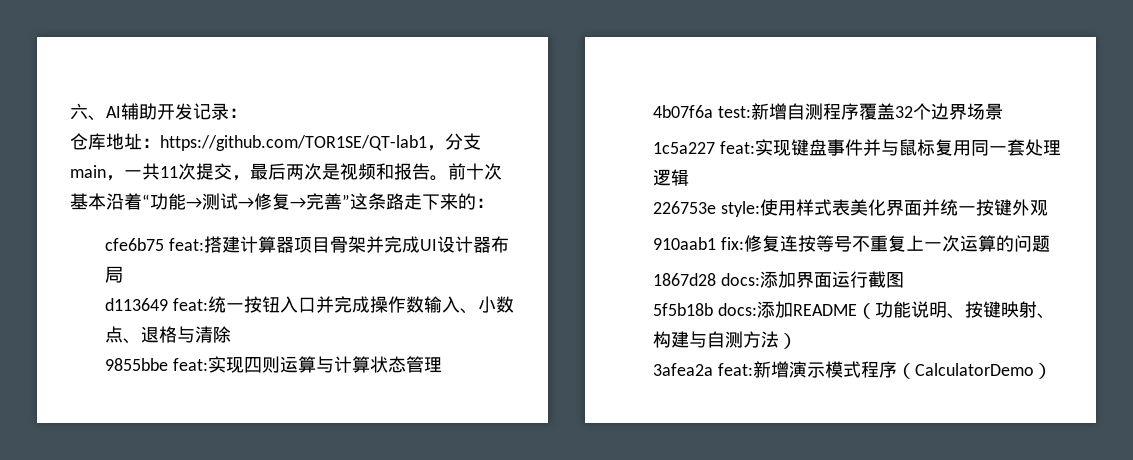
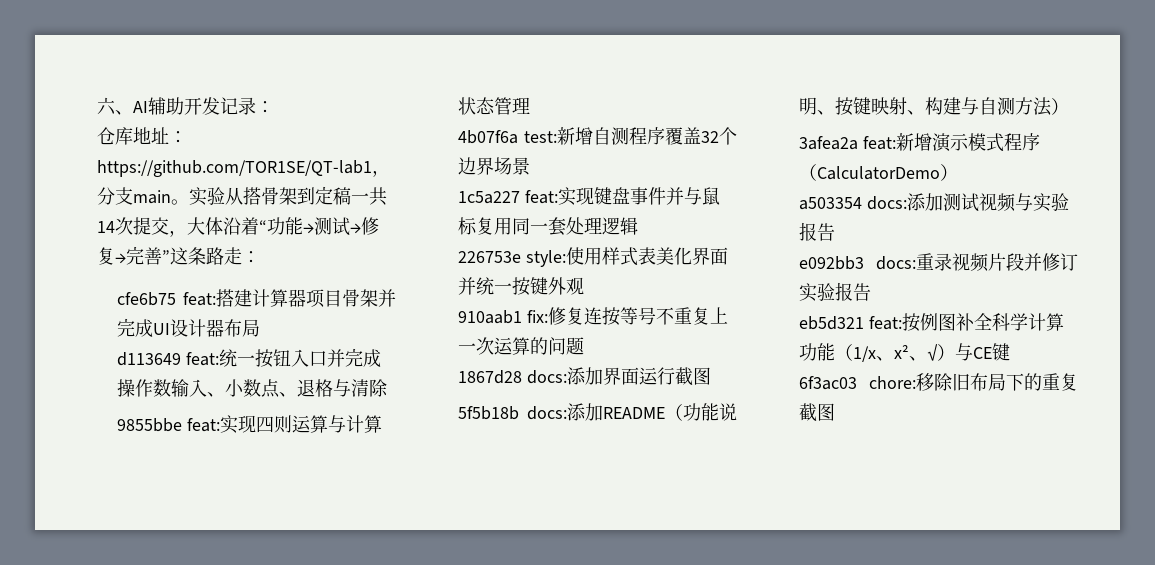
- 仓库地址：https://github.com/TOR1SE/QT-lab1，分支main，一共11次提交，最后两次是视频和报告。前十次基本沿着“功能→测试→修复→完善”这条路走下来的：
+ 仓库地址：https://github.com/TOR1SE/QT-lab1，分支main。实验从搭骨架到定稿一共14次提交，大体沿着“功能→测试→修复→完善”这条路走：
+ a503354 docs:添加测试视频与实验报告
+ e092bb3 docs:重录视频片段并修订实验报告
+ eb5d321 feat:按例图补全科学计算功能（1/x、x²、√）与CE键
+ 6f3ac03 chore:移除旧布局下的重复截图

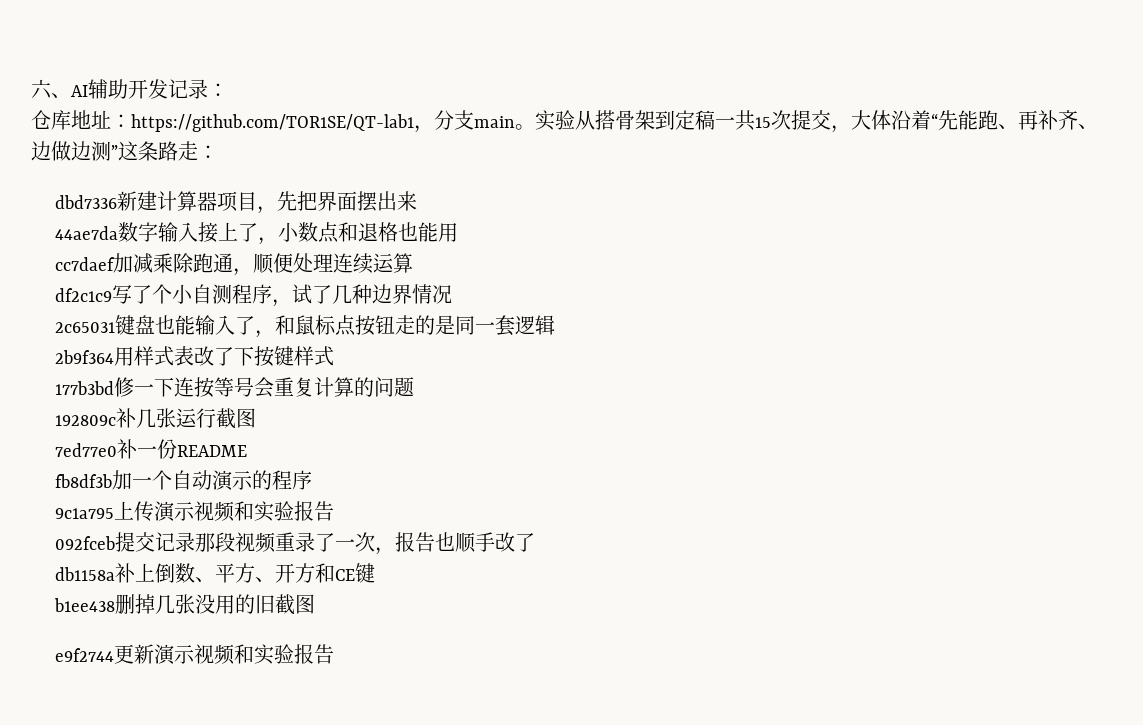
- 实验从搭骨架到定稿一共14次提交，大体沿着“功能→测试→修复→完善”这条路走：
+ 实验从搭骨架到定稿一共15次提交，大体沿着“先能跑、再补齐、边做边测”这条路走：
- cfe6b75 feat:搭建计算器项目骨架并完成UI设计器布局
- d113649 feat:统一按钮入口并完成操作数输入、小数点、退格与清除
- 9855bbe feat:实现四则运算与计算状态管理
- 4b07f6a test:新增自测程序覆盖32个边界场景
- 1c5a227 feat:实现键盘事件并与鼠标复用同一套处理逻辑
- 226753e style:使用样式表美化界面并统一按键外观
- 910aab1 fix:修复连按等号不重复上一次运算的问题
- 1867d28 docs:添加界面运行截图
- 5f5b18b docs:添加README（功能说明、按键映射、构建与自测方法）
- 3afea2a feat:新增演示模式程序（CalculatorDemo）
- a503354 docs:添加测试视频与实验报告
- e092bb3 docs:重录视频片段并修订实验报告
- eb5d321 feat:按例图补全科学计算功能（1/x、x²、√）与CE键
- 6f3ac03 chore:移除旧布局下的重复截图
+ dbd7336新建计算器项目，先把界面摆出来
+ 44ae7da数字输入接上了，小数点和退格也能用
+ cc7daef加减乘除跑通，顺便处理连续运算
+ df2c1c9写了个小自测程序，试了几种边界情况
+ 2c65031键盘也能输入了，和鼠标点按钮走的是同一套逻辑
+ 2b9f364用样式表改了下按键样式
+ 177b3bd修一下连按等号会重复计算的问题
+ 192809c补几张运行截图
+ 7ed77e0补一份README
+ fb8df3b加一个自动演示的程序
+ 9c1a795上传演示视频和实验报告
+ 092fceb提交记录那段视频重录了一次，报告也顺手改了
+ db1158a补上倒数、平方、开方和CE键
+ b1ee438删掉几张没用的旧截图
+ e9f2744更新演示视频和实验报告

